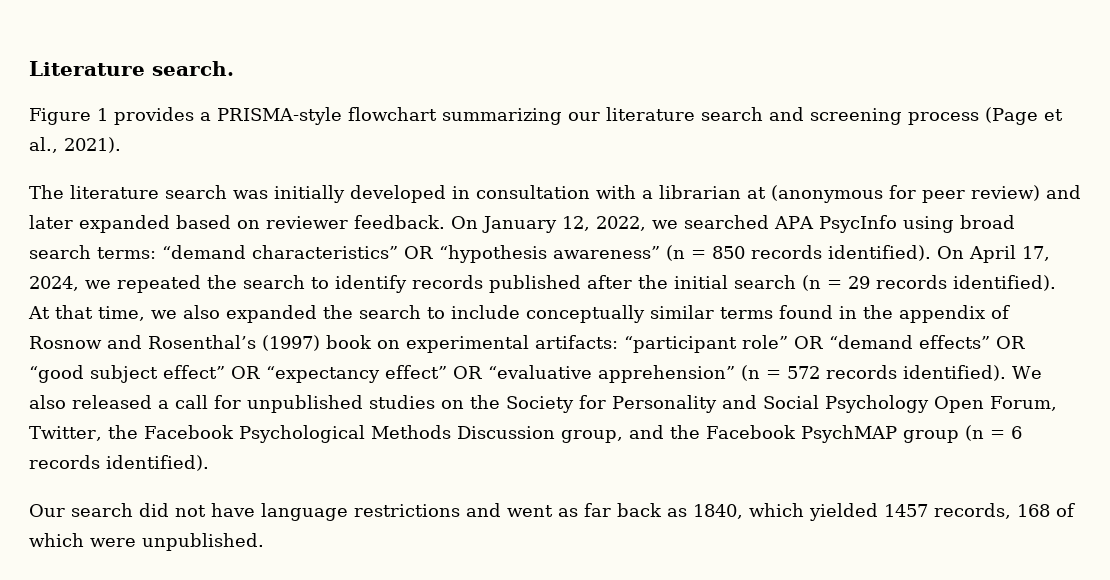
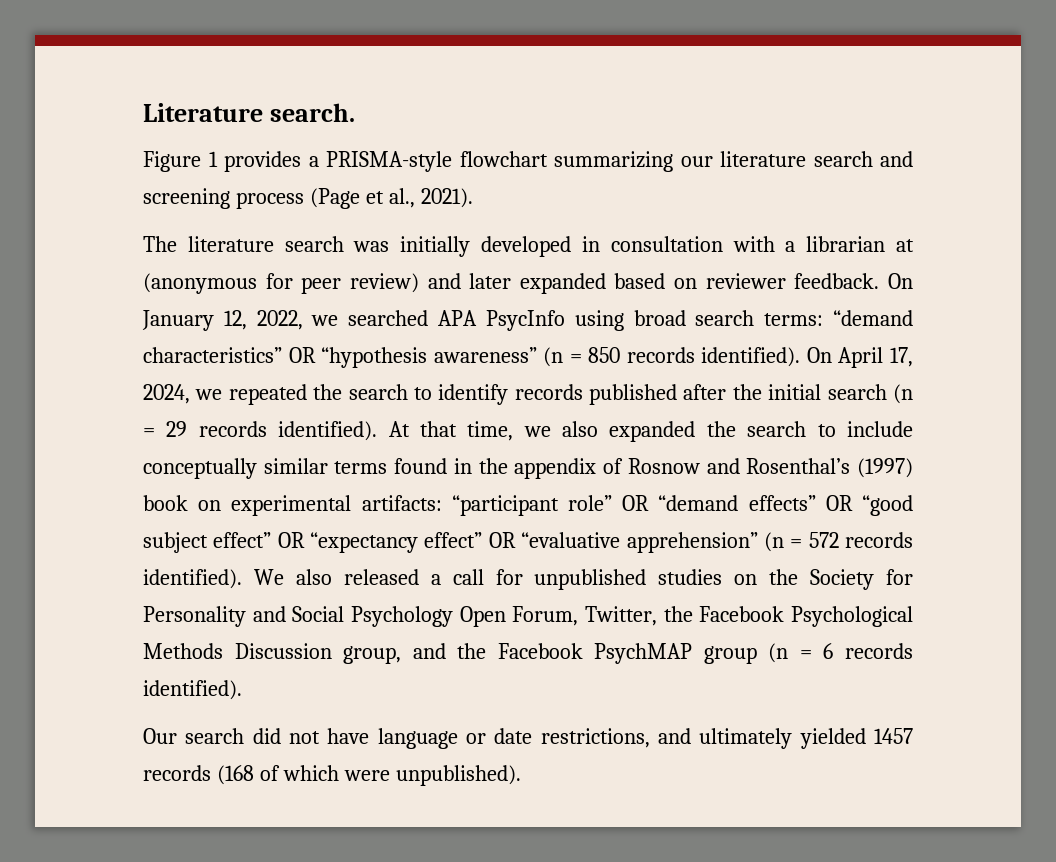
- Our search did not have language restrictions and went as far back as 1840, which yielded 1457 records, 168 of which were unpublished.
+ Our search did not have language or date restrictions, and ultimately yielded 1457 records (168 of which were unpublished).

